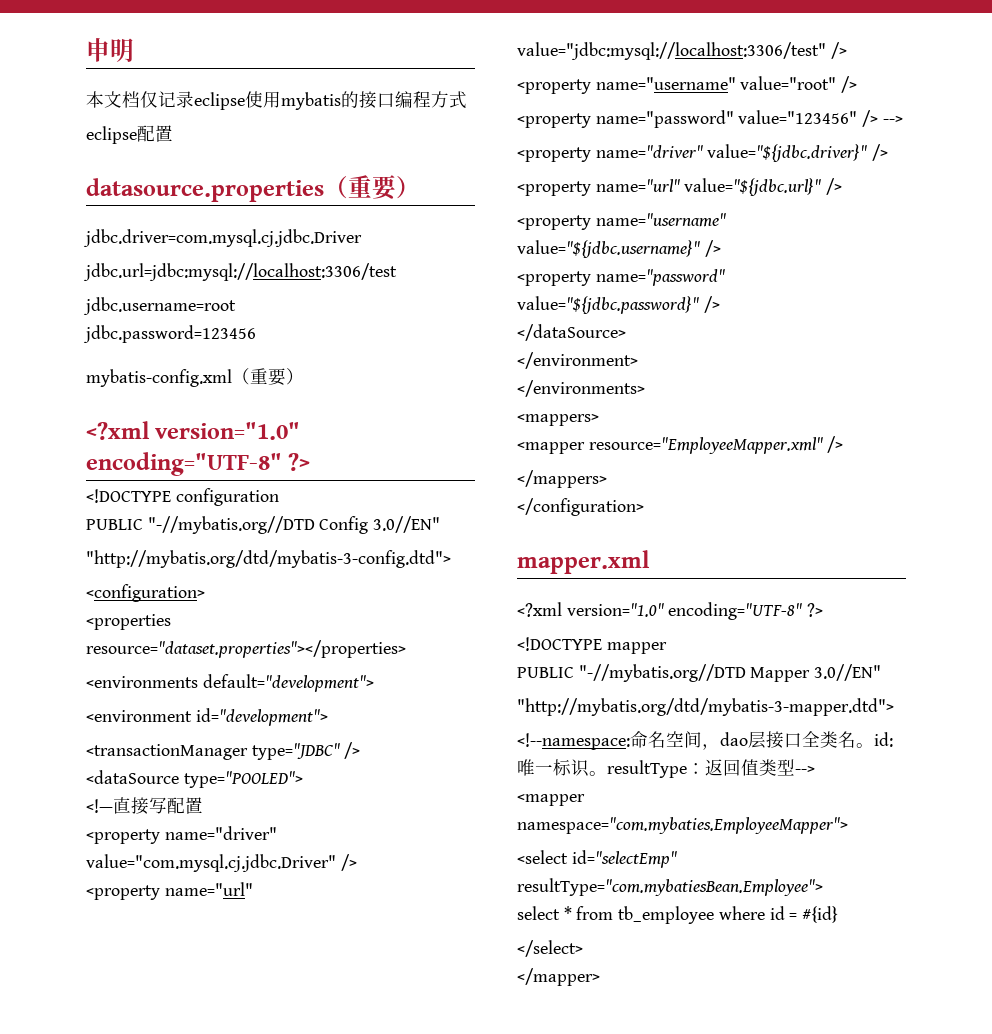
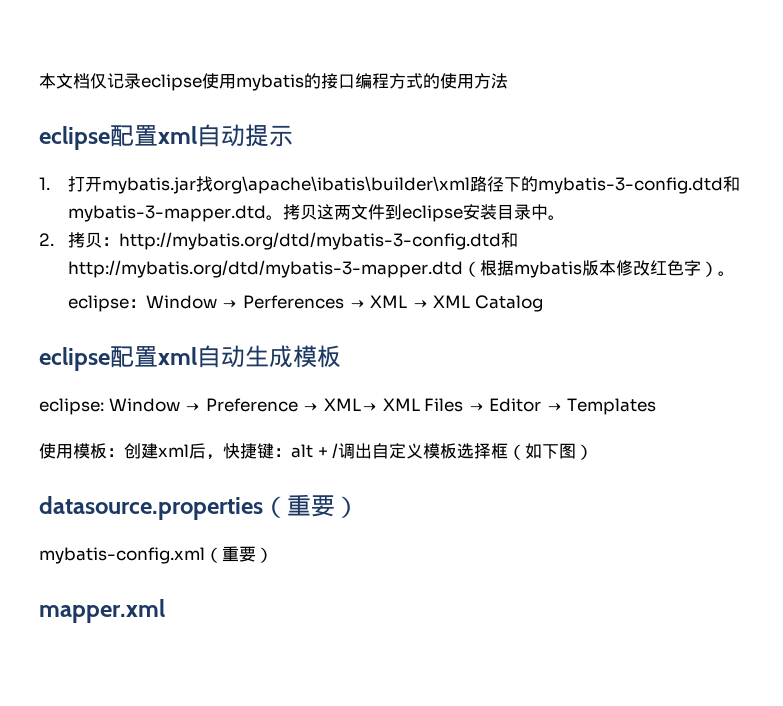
- 申明
- 本文档仅记录eclipse使用mybatis的接口编程方式
- eclipse配置
+ 本文档仅记录eclipse使用mybatis的接口编程方式的使用方法
+ eclipse配置xml自动提示
+ 1.打开mybatis.jar找org\apache\ibatis\builder\xml路径下的mybatis-3-config.dtd和mybatis-3-mapper.dtd。拷贝这两文件到eclipse安装目录中。
+ 2.拷贝：http://mybatis.org/dtd/mybatis-3-config.dtd和http://mybatis.org/dtd/mybatis-3-mapper.dtd（根据mybatis版本修改红色字）。
+ eclipse：Window → Perferences → XML → XML Catalog
+ eclipse配置xml自动生成模板
+ eclipse: Window → Preference → XML→ XML Files → Editor → Templates
+ 使用模板：创建xml后，快捷键：alt + /调出自定义模板选择框（如下图）
- jdbc.driver=com.mysql.cj.jdbc.Driver
- jdbc.url=jdbc:mysql://localhost:3306/test
- jdbc.username=root
- jdbc.password=123456
  mybatis-config.xml（重要）
- <?xml version="1.0" encoding="UTF-8" ?>
- <!DOCTYPE configuration
- PUBLIC "-//mybatis.org//DTD Config 3.0//EN"
- "http://mybatis.org/dtd/mybatis-3-config.dtd">
- <configuration>
- <properties resource="dataset.properties"></properties>
- <environments default="development">
- <environment id="development">
- <transactionManager type="JDBC" />
- <dataSource type="POOLED">
- <!—直接写配置
- <property name="driver" value="com.mysql.cj.jdbc.Driver" />
- <property name="url" value="jdbc:mysql://localhost:3306/test" />
- <property name="username" value="root" />
- <property name="password" value="123456" /> -->
- <property name="driver" value="${jdbc.driver}" />
- <property name="url" value="${jdbc.url}" />
- <property name="username" value="${jdbc.username}" />
- <property name="password" value="${jdbc.password}" />
- </dataSource>
- </environment>
- </environments>
- <mappers>
- <mapper resource="EmployeeMapper.xml" />
- </mappers>
- </configuration>
  mapper.xml
- <?xml version="1.0" encoding="UTF-8" ?>
- <!DOCTYPE mapper
- PUBLIC "-//mybatis.org//DTD Mapper 3.0//EN"
- "http://mybatis.org/dtd/mybatis-3-mapper.dtd">
- <!--namespace:命名空间，dao层接口全类名。id:唯一标识。resultType：返回值类型-->
- <mapper namespace="com.mybaties.EmployeeMapper">
- <select id="selectEmp" resultType="com.mybatiesBean.Employee">
- select * from tb_employee where id = #{id}
- </select>
- </mapper>

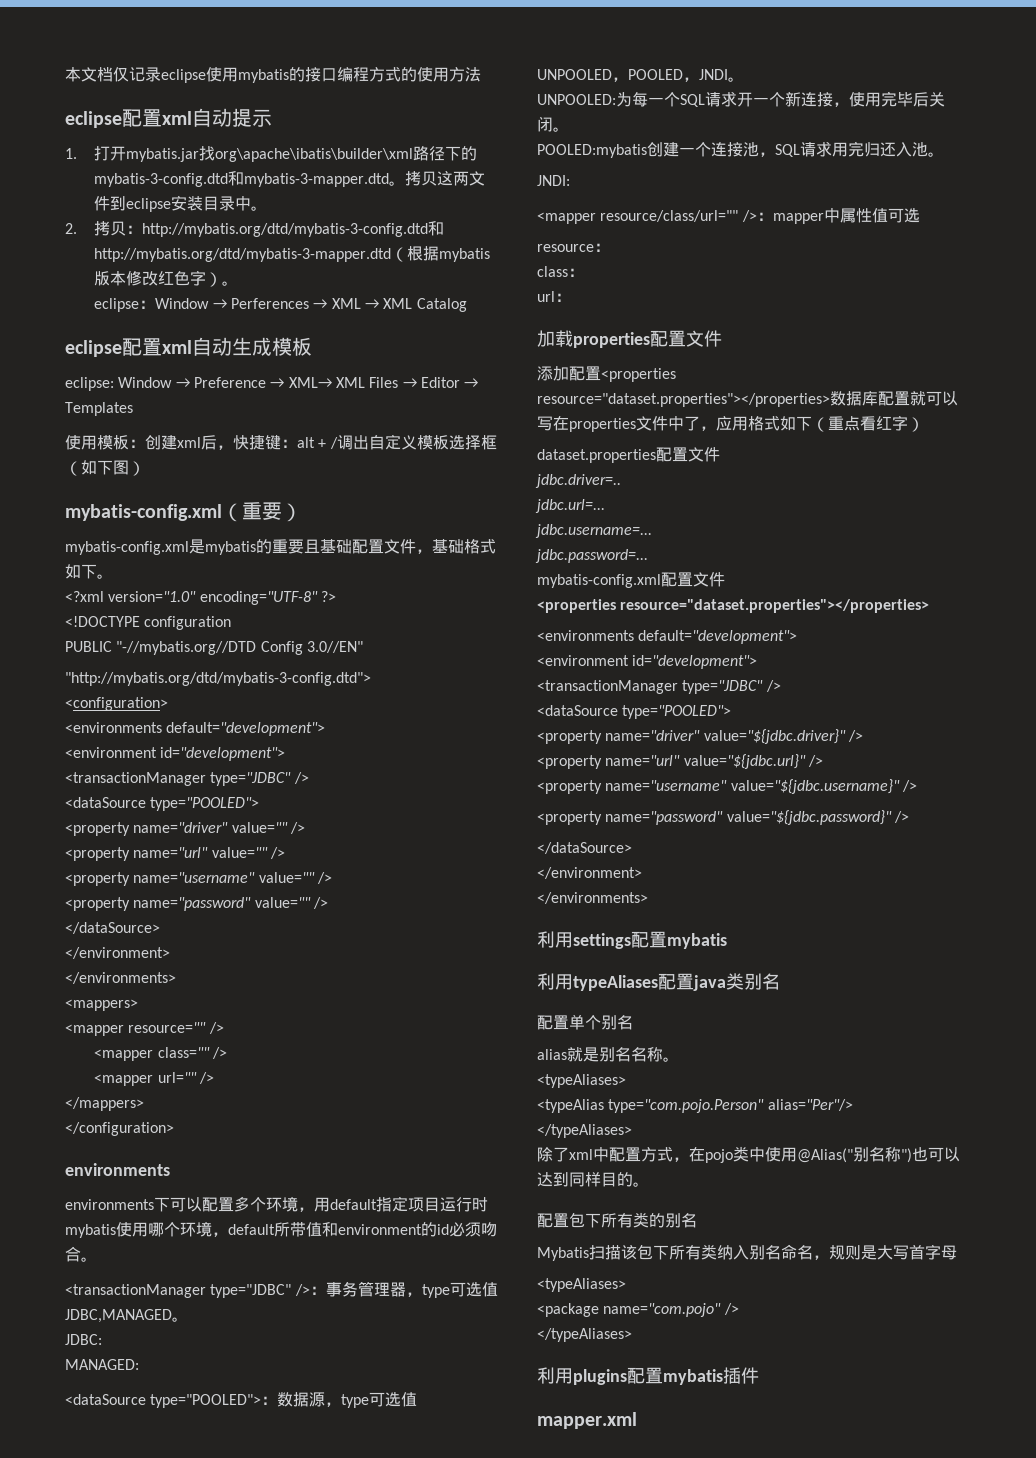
- datasource.properties（重要）
+ mybatis-config.xml（重要）
- mybatis-config.xml（重要）
+ mybatis-config.xml是mybatis的重要且基础配置文件，基础格式如下。
+ <?xml version="1.0" encoding="UTF-8" ?>
+ <!DOCTYPE configuration
+ PUBLIC "-//mybatis.org//DTD Config 3.0//EN"
+ "http://mybatis.org/dtd/mybatis-3-config.dtd">
+ <configuration>
+ <environments default="development">
+ <environment id="development">
+ <transactionManager type="JDBC" />
+ <dataSource type="POOLED">
+ <property name="driver" value="" />
+ <property name="url" value="" />
+ <property name="username" value="" />
+ <property name="password" value="" />
+ </dataSource>
+ </environment>
+ </environments>
+ <mappers>
+ <mapper resource="" />
+ <mapper class="" />
+ <mapper url="" />
+ </mappers>
+ </configuration>
+ environments
+ environments下可以配置多个环境，用default指定项目运行时mybatis使用哪个环境，default所带值和environment的id必须吻合。
+ <transactionManager type="JDBC" />：事务管理器，type可选值JDBC,MANAGED。
+ JDBC:
+ MANAGED:
+ <dataSource type="POOLED">：数据源，type可选值UNPOOLED，POOLED，JNDI。
+ UNPOOLED:为每一个SQL请求开一个新连接，使用完毕后关闭。
+ POOLED:mybatis创建一个连接池，SQL请求用完归还入池。
+ JNDI:
+ <mapper resource/class/url="" />：mapper中属性值可选
+ resource：
+ class：
+ url：
+ 加载properties配置文件
+ 添加配置<properties resource="dataset.properties"></properties>数据库配置就可以写在properties文件中了，应用格式如下（重点看红字）
+ dataset.properties配置文件
+ jdbc.driver=..
+ jdbc.url=...
+ jdbc.username=...
+ jdbc.password=...
+ mybatis-config.xml配置文件
+ <properties resource="dataset.properties"></properties>
+ <environments default="development">
+ <environment id="development">
+ <transactionManager type="JDBC" />
+ <dataSource type="POOLED">
+ <property name="driver" value="${jdbc.driver}" />
+ <property name="url" value="${jdbc.url}" />
+ <property name="username" value="${jdbc.username}" />
+ <property name="password" value="${jdbc.password}" />
+ </dataSource>
+ </environment>
+ </environments>
+ 利用settings配置mybatis
+ 利用typeAliases配置java类别名
+ 配置单个别名
+ alias就是别名名称。
+ <typeAliases>
+ <typeAlias type="com.pojo.Person" alias="Per"/>
+ </typeAliases>
+ 除了xml中配置方式，在pojo类中使用@Alias("别名称")也可以达到同样目的。
+ 配置包下所有类的别名
+ Mybatis扫描该包下所有类纳入别名命名，规则是大写首字母
+ <typeAliases>
+ <package name="com.pojo" />
+ </typeAliases>
+ 利用plugins配置mybatis插件

